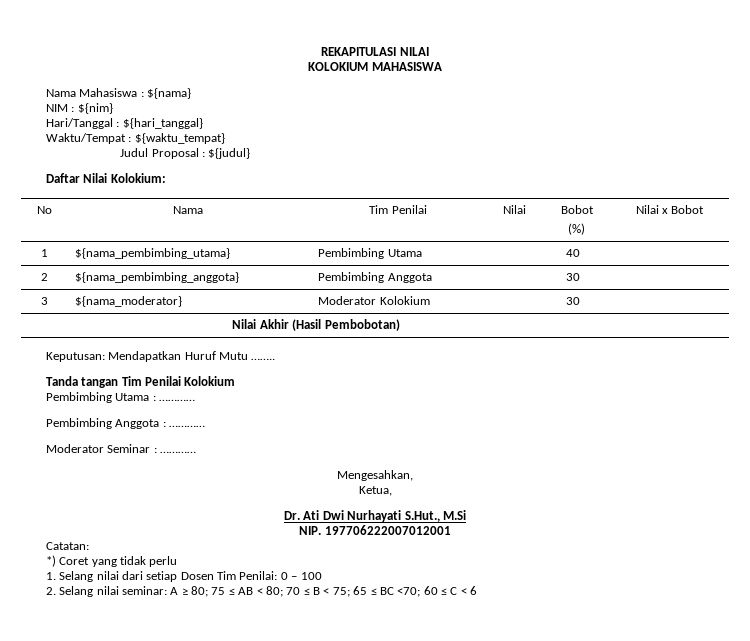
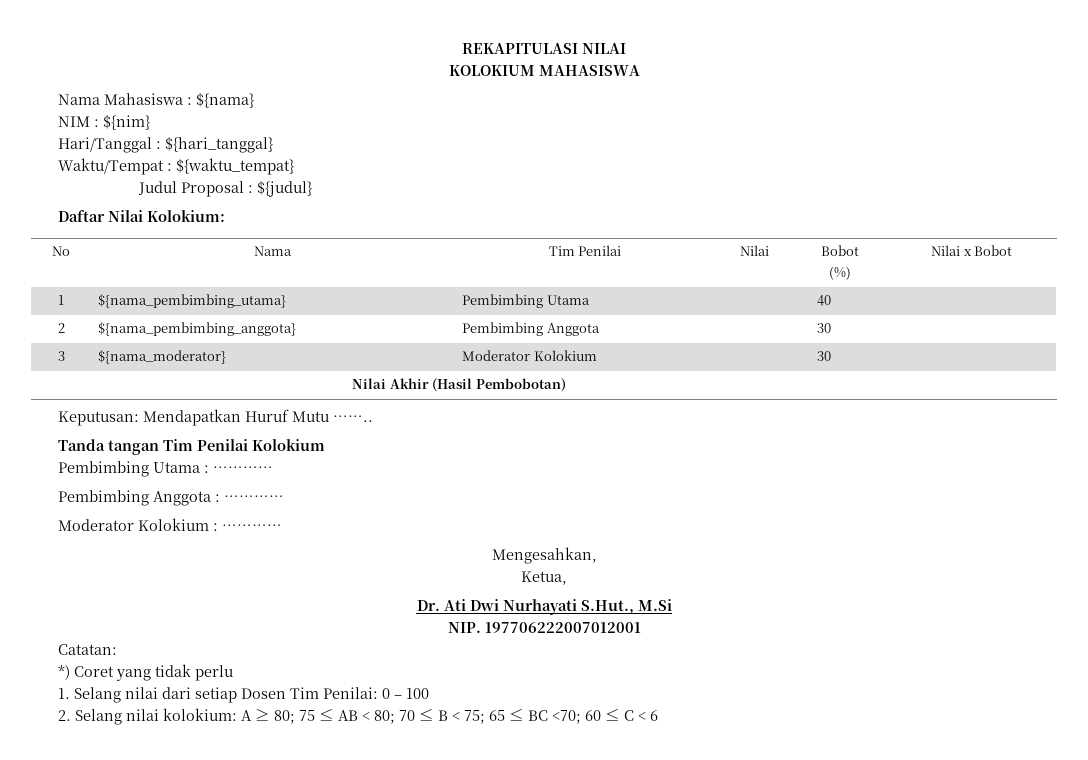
- Moderator Seminar : …………
+ Moderator Kolokium : …………
- 2. Selang nilai seminar: A ≥ 80; 75 ≤ AB < 80; 70 ≤ B < 75; 65 ≤ BC <70; 60 ≤ C < 6
+ 2. Selang nilai kolokium: A ≥ 80; 75 ≤ AB < 80; 70 ≤ B < 75; 65 ≤ BC <70; 60 ≤ C < 6

